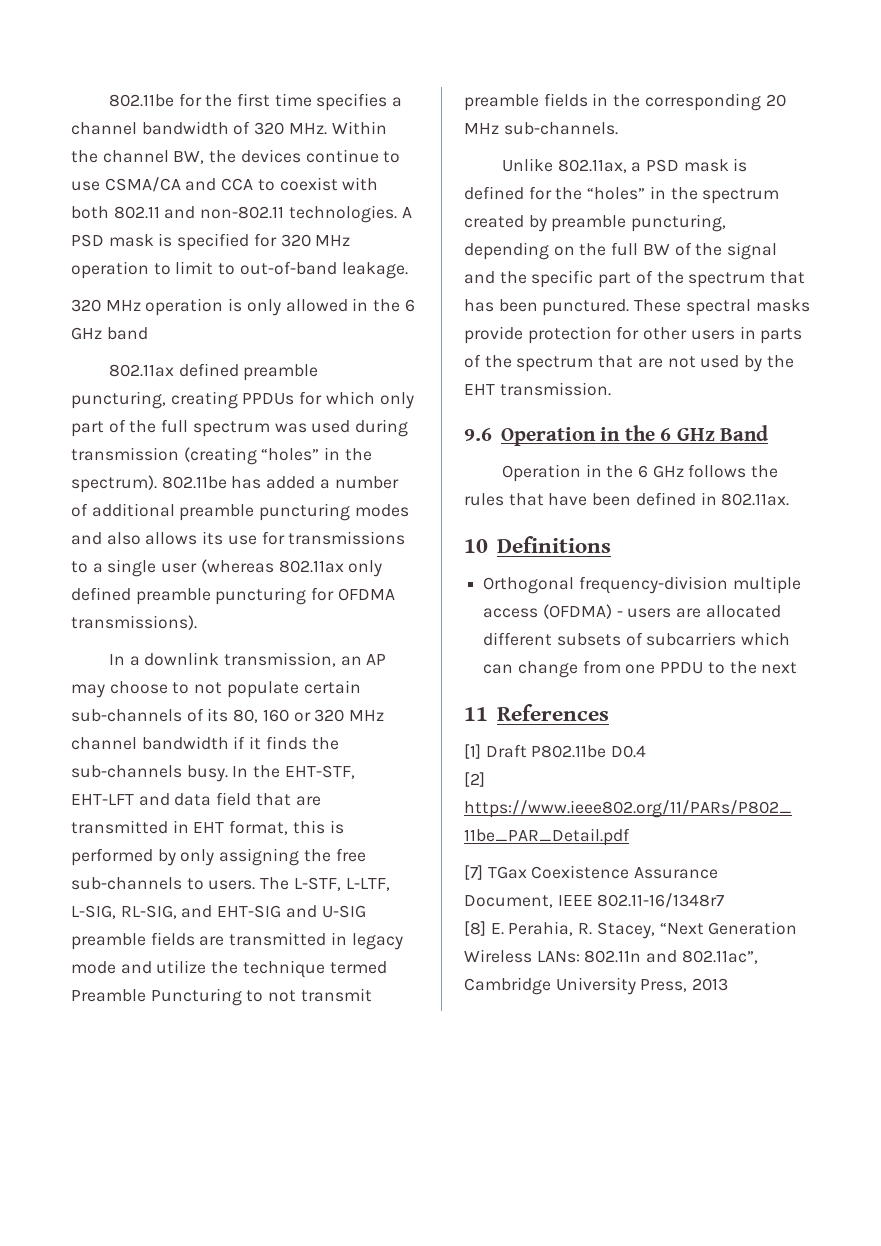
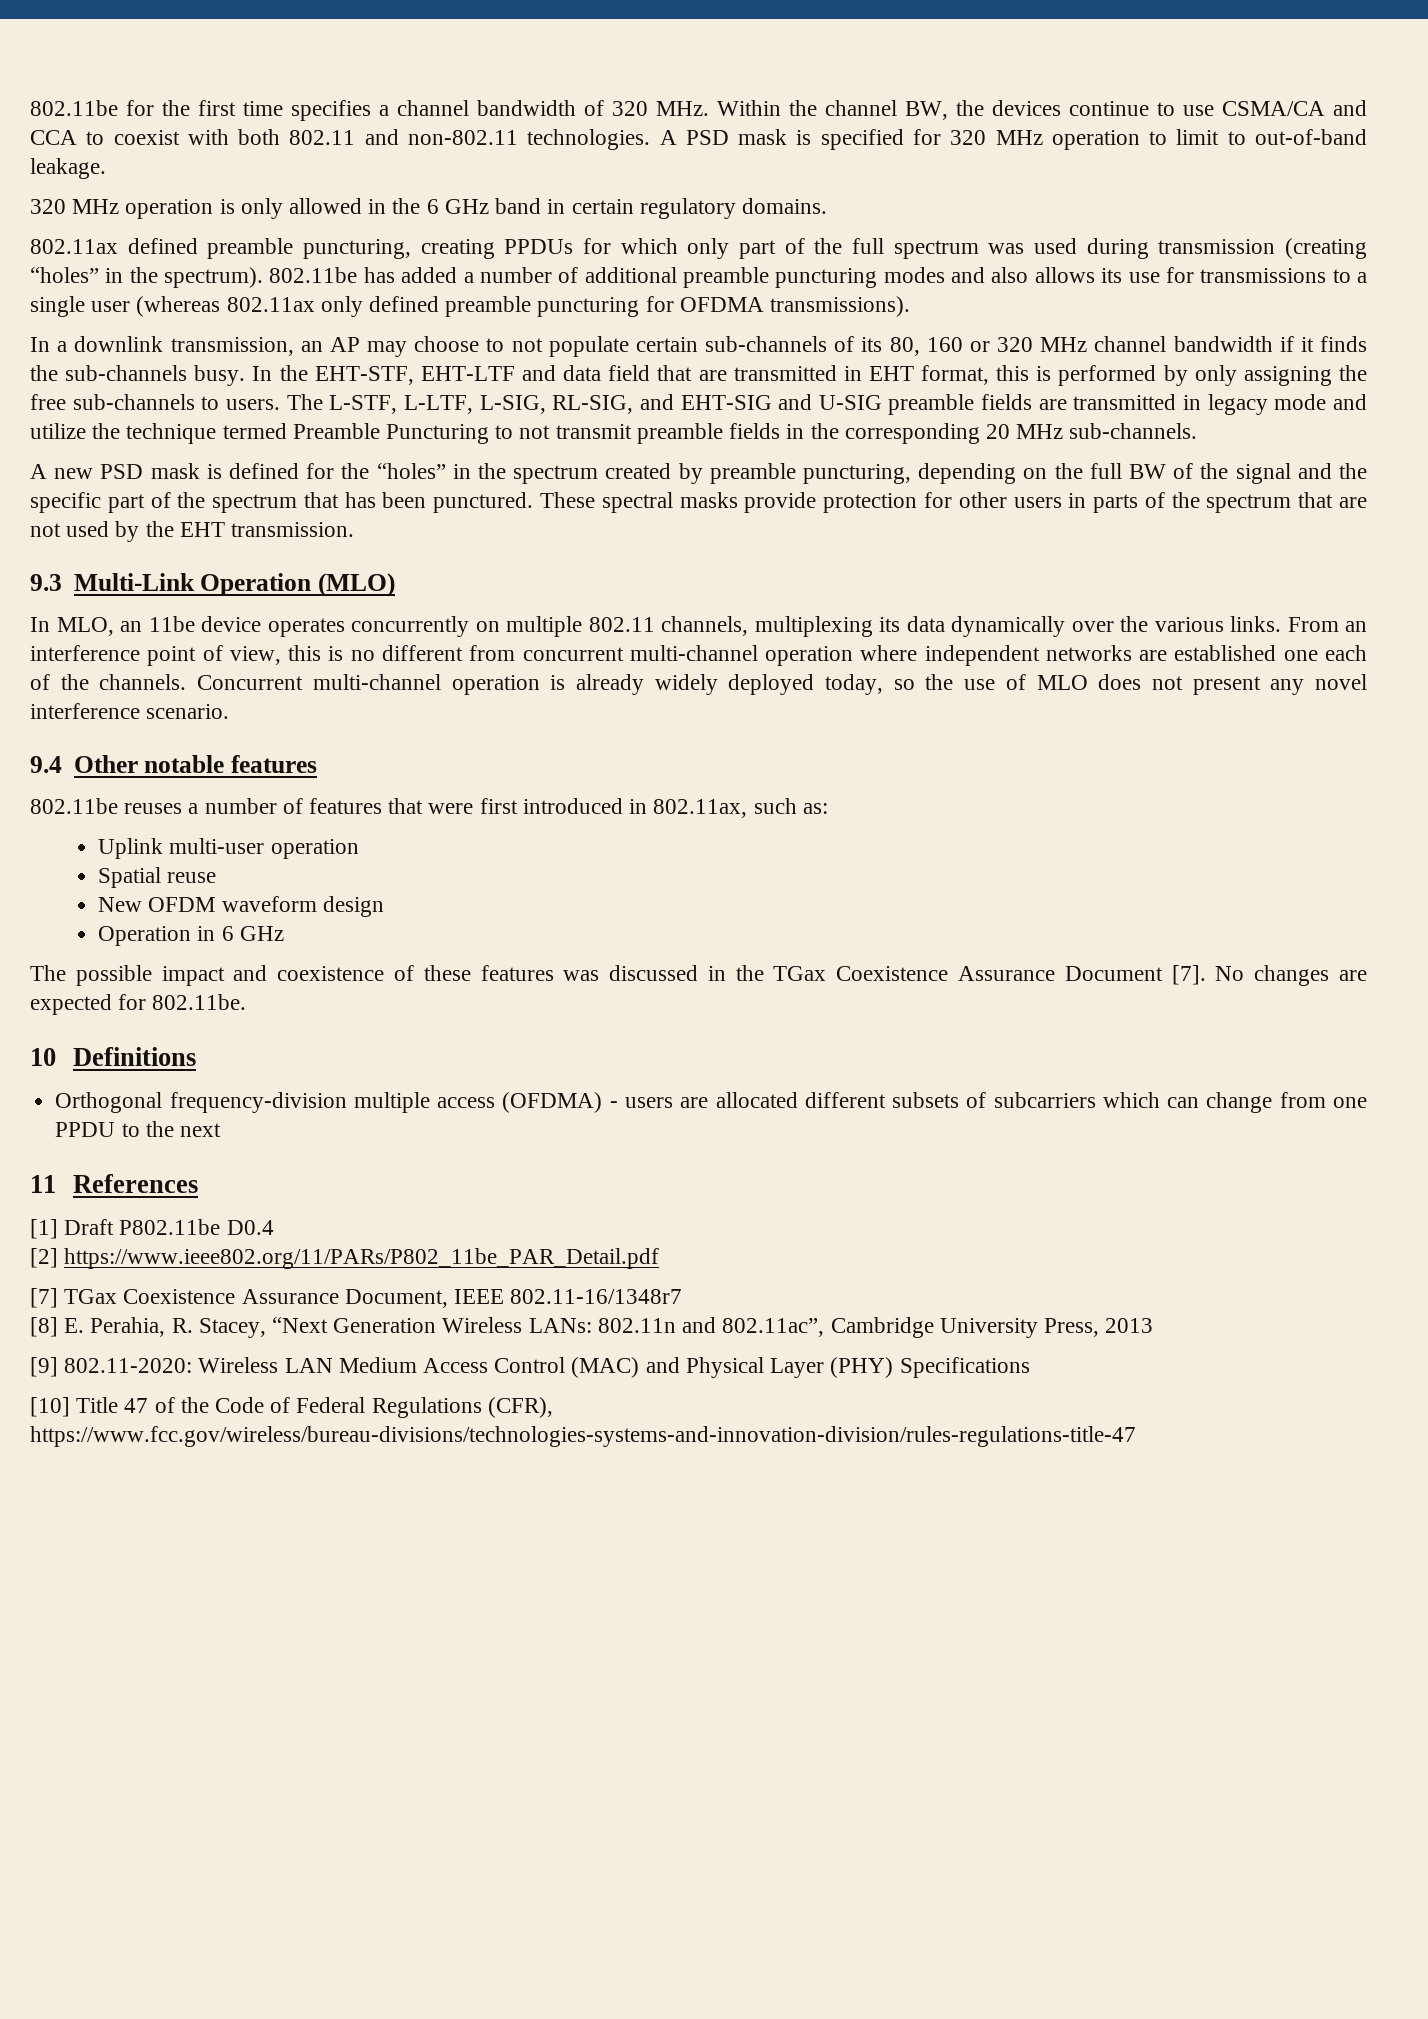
- 320 MHz operation is only allowed in the 6 GHz band
+ 320 MHz operation is only allowed in the 6 GHz band in certain regulatory domains.
- In the EHT-STF, EHT-LFT and data field that are transmitted in EHT format, this is performed by only assigning the free sub-channels to users.
+ In the EHT-STF, EHT-LTF and data field that are transmitted in EHT format, this is performed by only assigning the free sub-channels to users.
- Unlike 802.11ax, a PSD mask is defined for the “holes” in the spectrum created by preamble puncturing, depending on the full BW of the signal and the specific part of the spectrum that has been punctured.
+ A new PSD mask is defined for the “holes” in the spectrum created by preamble puncturing, depending on the full BW of the signal and the specific part of the spectrum that has been punctured.
- 9.6 Operation in the 6 GHz Band
- Operation in the 6 GHz follows the rules that have been defined in 802.11ax.
+ 9.3 Multi-Link Operation (MLO)
+ In MLO, an 11be device operates concurrently on multiple 802.11 channels, multiplexing its data dynamically over the various links. From an interference point of view, this is no different from concurrent multi-channel operation where independent networks are established one each of the channels. Concurrent multi-channel operation is already widely deployed today, so the use of MLO does not present any novel interference scenario.
+ 9.4 Other notable features
+ 802.11be reuses a number of features that were first introduced in 802.11ax, such as:
+ Uplink multi-user operation
+ Spatial reuse
+ New OFDM waveform design
+ Operation in 6 GHz
+ The possible impact and coexistence of these features was discussed in the TGax Coexistence Assurance Document [7]. No changes are expected for 802.11be.
+ [9] 802.11-2020: Wireless LAN Medium Access Control (MAC) and Physical Layer (PHY) Specifications
+ [10] Title 47 of the Code of Federal Regulations (CFR), https://www.fcc.gov/wireless/bureau-divisions/technologies-systems-and-innovation-division/rules-regulations-title-47

